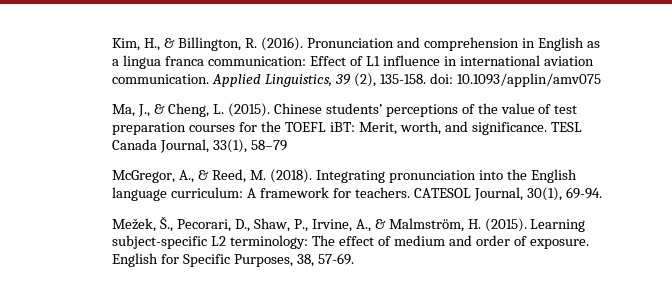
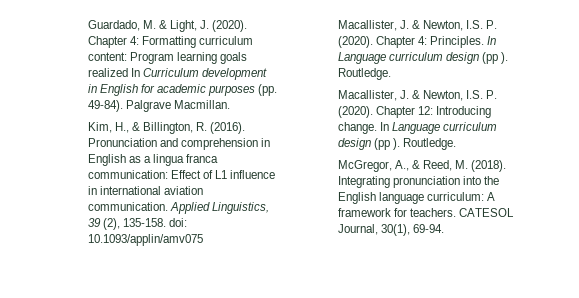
+ Guardado, M. & Light, J. (2020). Chapter 4: Formatting curriculum content: Program learning goals realized In Curriculum development in English for academic purposes (pp. 49-84). Palgrave Macmillan.
- Ma, J., & Cheng, L. (2015). Chinese students’ perceptions of the value of test preparation courses for the TOEFL iBT: Merit, worth, and significance. TESL Canada Journal, 33(1), 58–79
+ Macallister, J. & Newton, I.S. P. (2020). Chapter 4: Principles. In Language curriculum design (pp ). Routledge.
+ Macallister, J. & Newton, I.S. P. (2020). Chapter 12: Introducing change. In Language curriculum design (pp ). Routledge.
- Mežek, Š., Pecorari, D., Shaw, P., Irvine, A., & Malmström, H. (2015). Learning subject-specific L2 terminology: The effect of medium and order of exposure. English for Specific Purposes, 38, 57-69.

